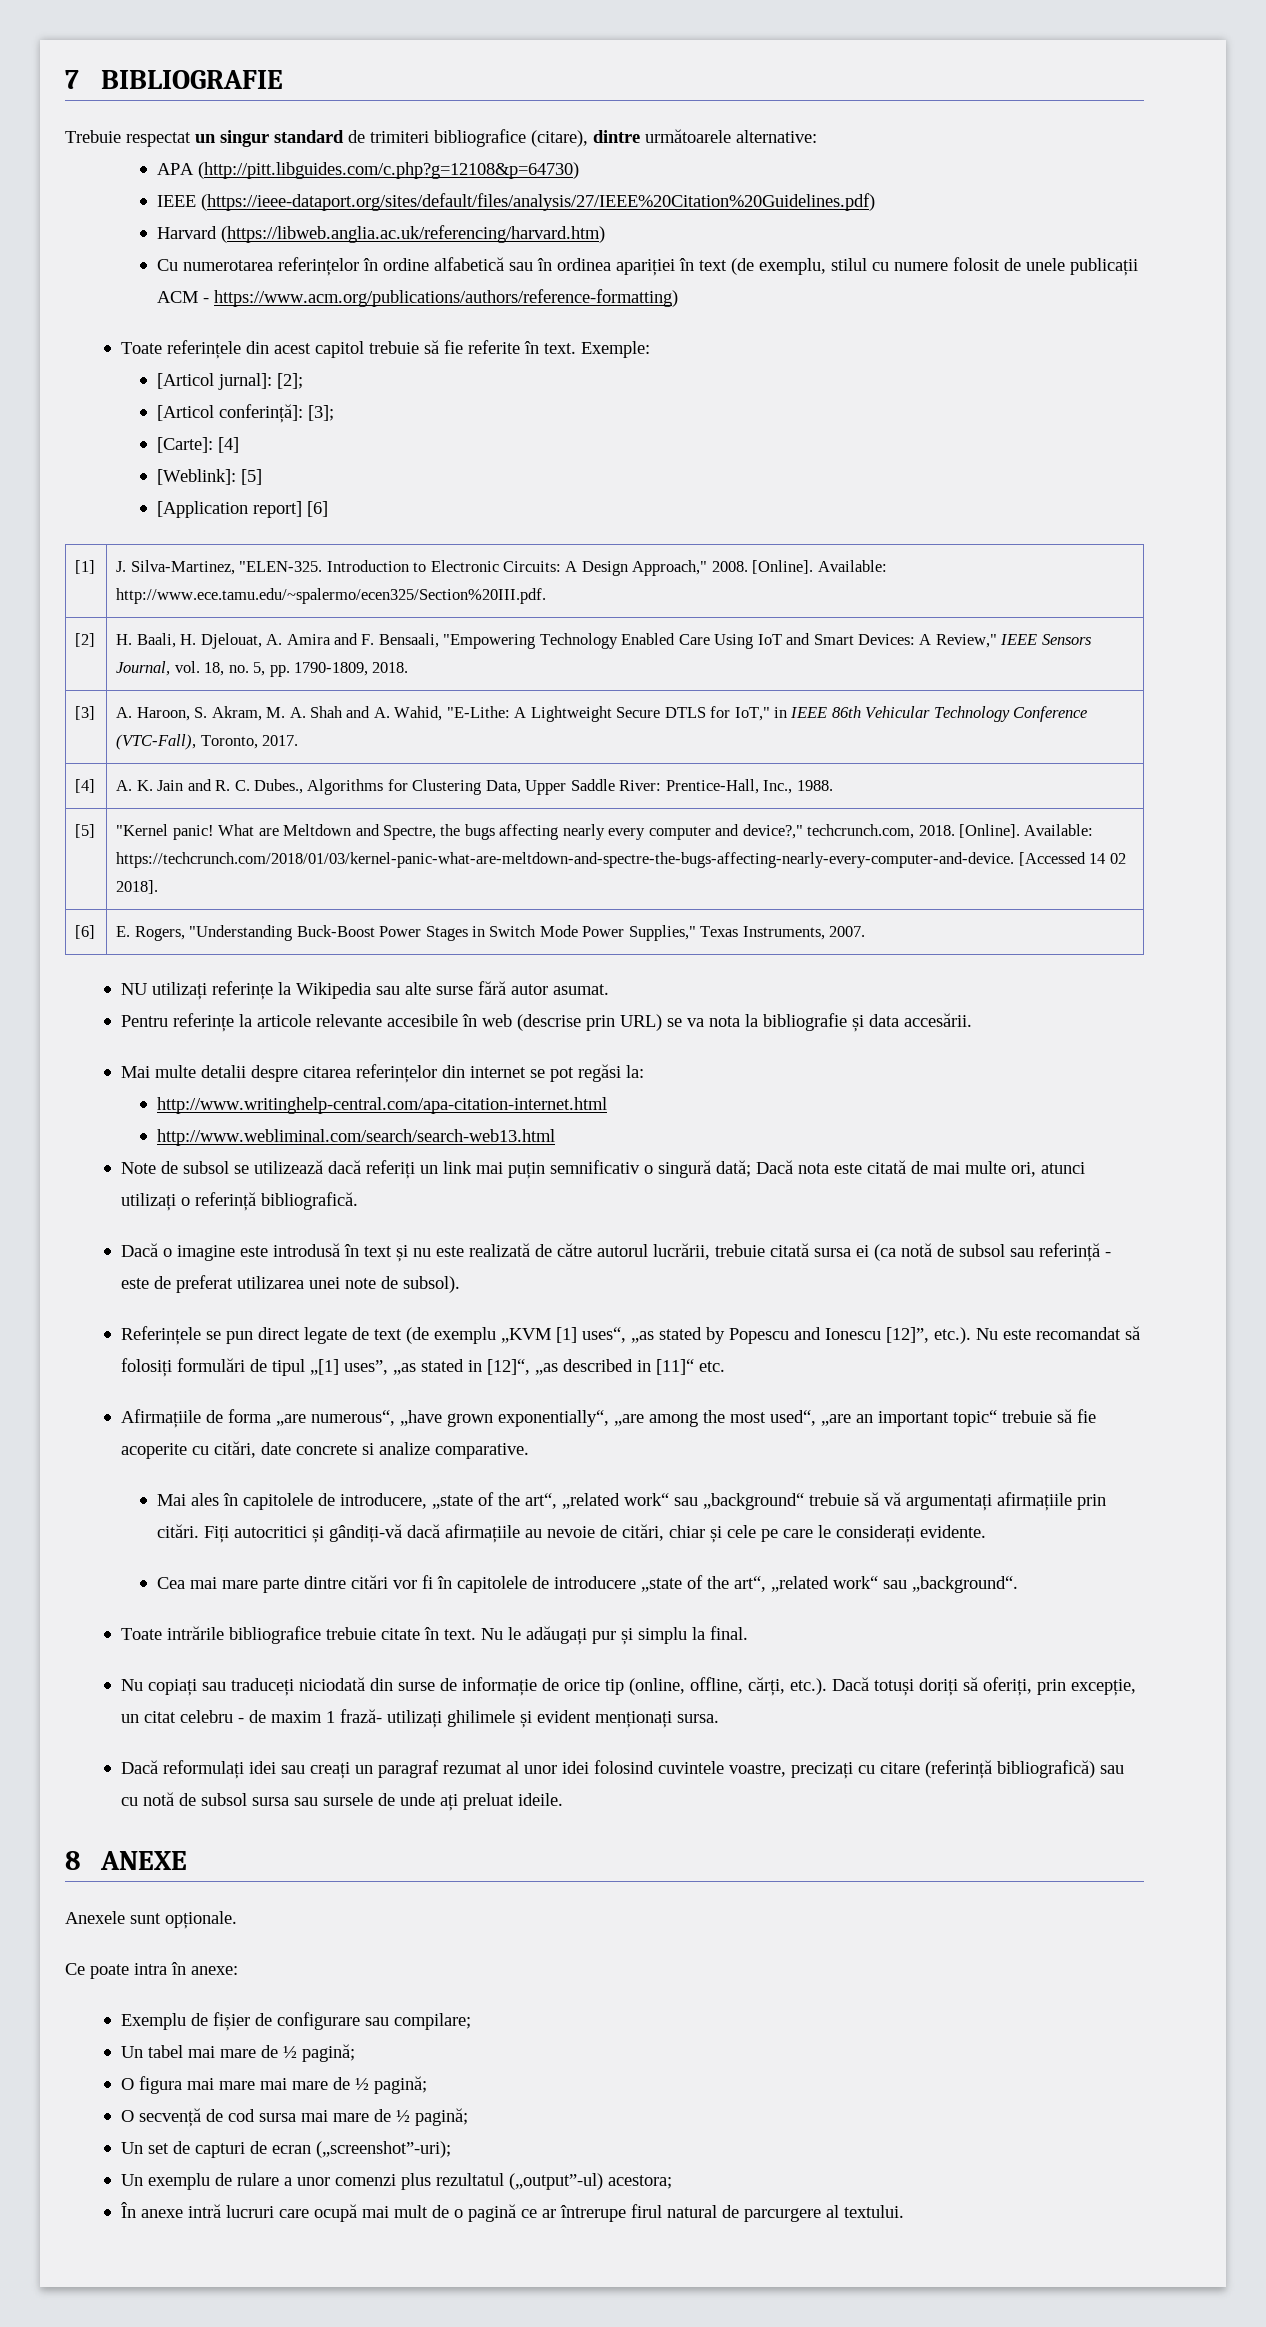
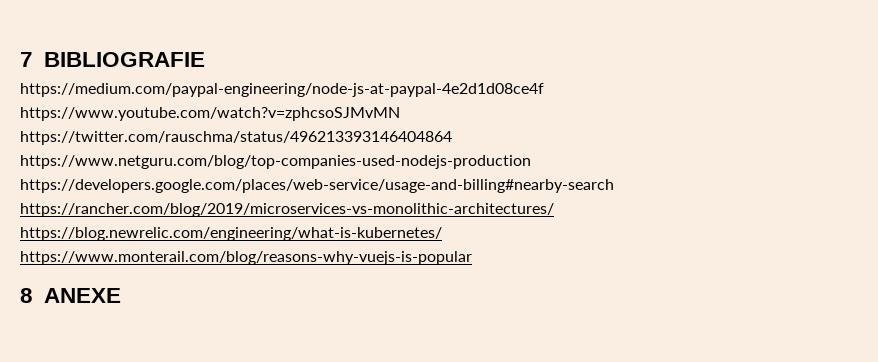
- Trebuie respectat un singur standard de trimiteri bibliografice (citare), dintre următoarele alternative:
- APA (http://pitt.libguides.com/c.php?g=12108&p=64730)
- IEEE (https://ieee-dataport.org/sites/default/files/analysis/27/IEEE%20Citation%20Guidelines.pdf)
- Harvard (https://libweb.anglia.ac.uk/referencing/harvard.htm)
- Cu numerotarea referințelor în ordine alfabetică sau în ordinea apariției în text (de exemplu, stilul cu numere folosit de unele publicații ACM - https://www.acm.org/publications/authors/reference-formatting)
- Toate referințele din acest capitol trebuie să fie referite în text. Exemple:
- [Articol jurnal]: [2];
- [Articol conferință]: [3];
- [Carte]: [4]
- [Weblink]: [5]
- [Application report] [6]
- [1] | J. Silva-Martinez, "ELEN-325. Introduction to Electronic Circuits: A Design Approach," 2008. [Online]. Available: http://www.ece.tamu.edu/~spalermo/ecen325/Section%20III.pdf.
- [2] | H. Baali, H. Djelouat, A. Amira and F. Bensaali, "Empowering Technology Enabled Care Using IoT and Smart Devices: A Review," IEEE Sensors Journal, vol. 18, no. 5, pp. 1790-1809, 2018.
- [3] | A. Haroon, S. Akram, M. A. Shah and A. Wahid, "E-Lithe: A Lightweight Secure DTLS for IoT," in IEEE 86th Vehicular Technology Conference (VTC-Fall), Toronto, 2017.
- [4] | A. K. Jain and R. C. Dubes., Algorithms for Clustering Data, Upper Saddle River: Prentice-Hall, Inc., 1988.
- [5] | "Kernel panic! What are Meltdown and Spectre, the bugs affecting nearly every computer and device?," techcrunch.com, 2018. [Online]. Available: https://techcrunch.com/2018/01/03/kernel-panic-what-are-meltdown-and-spectre-the-bugs-affecting-nearly-every-computer-and-device. [Accessed 14 02 2018].
- [6] | E. Rogers, "Understanding Buck-Boost Power Stages in Switch Mode Power Supplies," Texas Instruments, 2007.
- NU utilizați referințe la Wikipedia sau alte surse fără autor asumat.
- Pentru referințe la articole relevante accesibile în web (descrise prin URL) se va nota la bibliografie și data accesării.
- Mai multe detalii despre citarea referințelor din internet se pot regăsi la:
- http://www.writinghelp-central.com/apa-citation-internet.html
- http://www.webliminal.com/search/search-web13.html
- Note de subsol se utilizează dacă referiți un link mai puțin semnificativ o singură dată; Dacă nota este citată de mai multe ori, atunci utilizați o referință bibliografică.
- Dacă o imagine este introdusă în text și nu este realizată de către autorul lucrării, trebuie citată sursa ei (ca notă de subsol sau referință - este de preferat utilizarea unei note de subsol).
- Referințele se pun direct legate de text (de exemplu „KVM [1] uses“, „as stated by Popescu and Ionescu [12]”, etc.). Nu este recomandat să folosiți formulări de tipul „[1] uses”, „as stated in [12]“, „as described in [11]“ etc.
- Afirmațiile de forma „are numerous“, „have grown exponentially“, „are among the most used“, „are an important topic“ trebuie să fie acoperite cu citări, date concrete si analize comparative.
- Mai ales în capitolele de introducere, „state of the art“, „related work“ sau „background“ trebuie să vă argumentați afirmațiile prin citări. Fiți autocritici și gândiți-vă dacă afirmațiile au nevoie de citări, chiar și cele pe care le considerați evidente.
- Cea mai mare parte dintre citări vor fi în capitolele de introducere „state of the art“, „related work“ sau „background“.
- Toate intrările bibliografice trebuie citate în text. Nu le adăugați pur și simplu la final.
- Nu copiați sau traduceți niciodată din surse de informație de orice tip (online, offline, cărți, etc.). Dacă totuși doriți să oferiți, prin excepție, un citat celebru - de maxim 1 frază- utilizați ghilimele și evident menționați sursa.
- Dacă reformulați idei sau creați un paragraf rezumat al unor idei folosind cuvintele voastre, precizați cu citare (referință bibliografică) sau cu notă de subsol sursa sau sursele de unde ați preluat ideile.
+ https://medium.com/paypal-engineering/node-js-at-paypal-4e2d1d08ce4f
+ https://www.youtube.com/watch?v=zphcsoSJMvMN
+ https://twitter.com/rauschma/status/496213393146404864
+ https://www.netguru.com/blog/top-companies-used-nodejs-production
+ https://developers.google.com/places/web-service/usage-and-billing#nearby-search
+ https://rancher.com/blog/2019/microservices-vs-monolithic-architectures/
+ https://blog.newrelic.com/engineering/what-is-kubernetes/
+ https://www.monterail.com/blog/reasons-why-vuejs-is-popular
  8 ANEXE
- Anexele sunt opționale.
- Ce poate intra în anexe:
- Exemplu de fișier de configurare sau compilare;
- Un tabel mai mare de ½ pagină;
- O figura mai mare mai mare de ½ pagină;
- O secvență de cod sursa mai mare de ½ pagină;
- Un set de capturi de ecran („screenshot”-uri);
- Un exemplu de rulare a unor comenzi plus rezultatul („output”-ul) acestora;
- În anexe intră lucruri care ocupă mai mult de o pagină ce ar întrerupe firul natural de parcurgere al textului.

